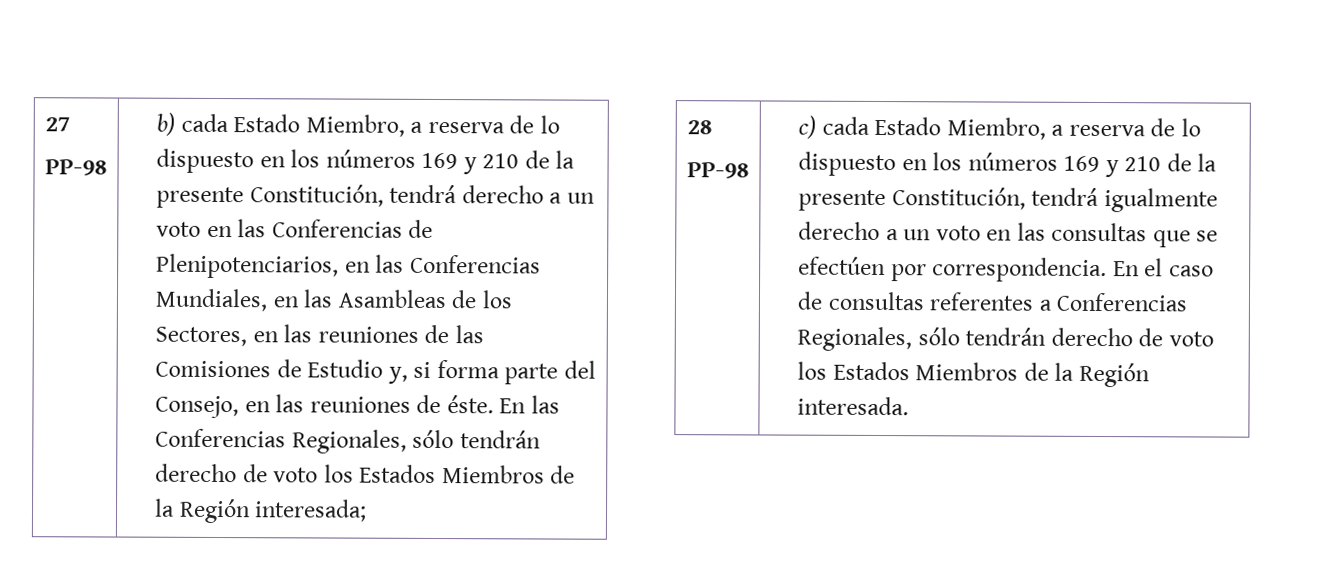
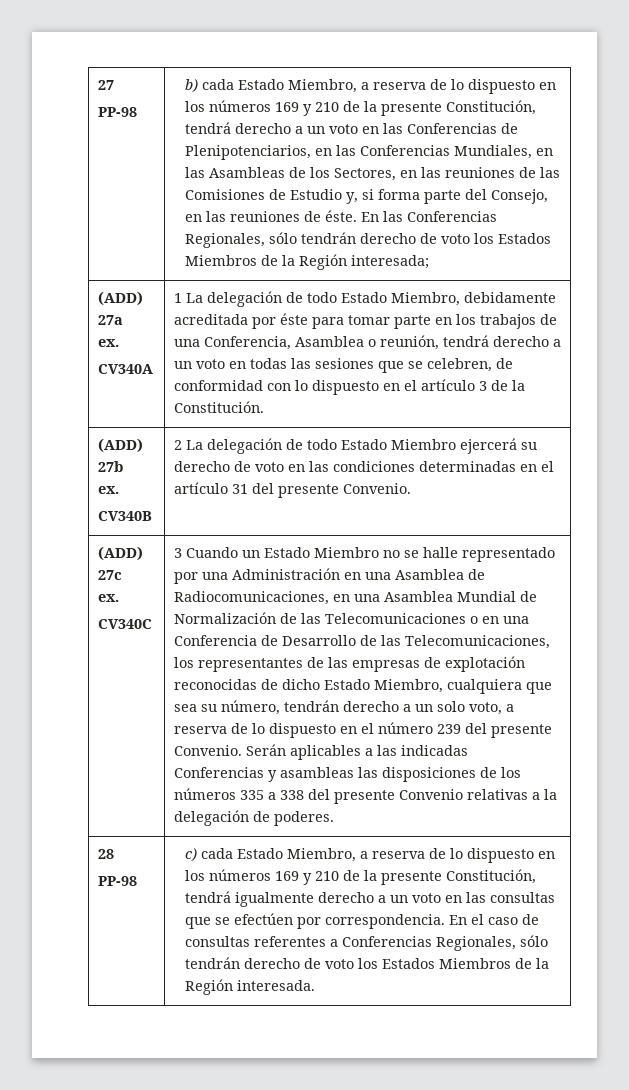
+ (ADD) 27a
+ ex.
+ CV340A | 1 La delegación de todo Estado Miembro, debidamente acreditada por éste para tomar parte en los trabajos de una Conferencia, Asamblea o reunión, tendrá derecho a un voto en todas las sesiones que se celebren, de conformidad con lo dispuesto en el artículo 3 de la Constitución.
+ (ADD) 27b
+ ex.
+ CV340B | 2 La delegación de todo Estado Miembro ejercerá su derecho de voto en las condiciones determinadas en el artículo 31 del presente Convenio.
+ (ADD) 27c
+ ex.
+ CV340C | 3 Cuando un Estado Miembro no se halle representado por una Administración en una Asamblea de Radiocomunicaciones, en una Asamblea Mundial de Normalización de las Telecomunicaciones o en una Conferencia de Desarrollo de las Telecomunicaciones, los representantes de las empresas de explotación reconocidas de dicho Estado Miembro, cualquiera que sea su número, tendrán derecho a un solo voto, a reserva de lo dispuesto en el número 239 del presente Convenio. Serán aplicables a las indicadas Conferencias y asambleas las disposiciones de los números 335 a 338 del presente Convenio relativas a la delegación de poderes.

